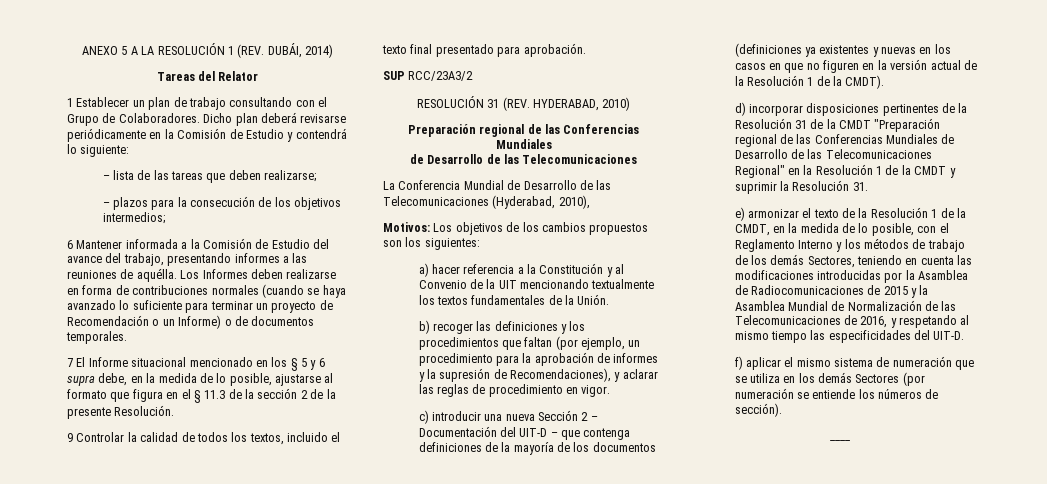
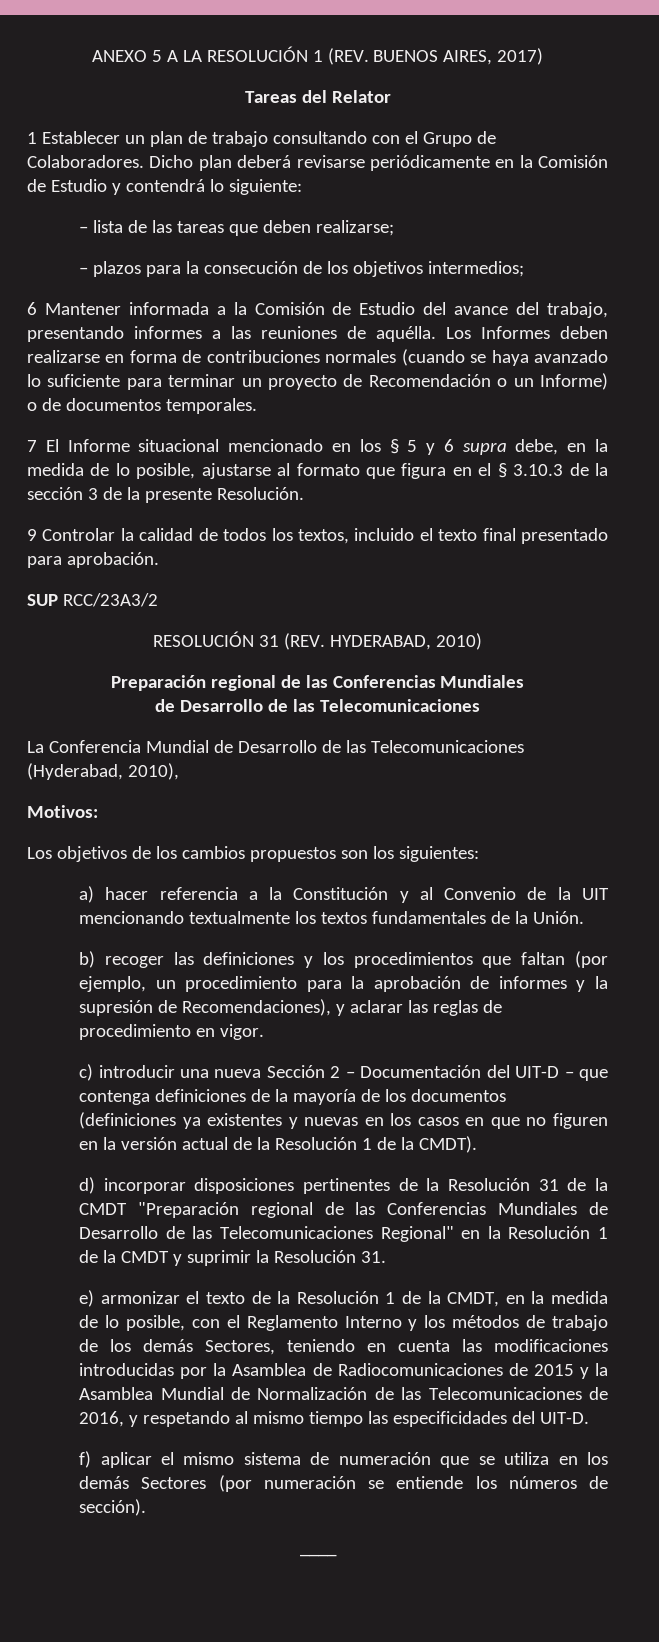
- ANEXO 5 A LA RESOLUCIÓN 1 (REV. DUBÁI, 2014)
+ ANEXO 5 A LA RESOLUCIÓN 1 (REV. BUENOS AIRES, 2017)
- 7 El Informe situacional mencionado en los § 5 y 6 supra debe, en la medida de lo posible, ajustarse al formato que figura en el § 11.3 de la sección 2 de la presente Resolución.
+ 7 El Informe situacional mencionado en los § 5 y 6 supra debe, en la medida de lo posible, ajustarse al formato que figura en el § 3.10.3 de la sección 3 de la presente Resolución.
- Motivos: Los objetivos de los cambios propuestos son los siguientes:
+ Motivos:
+ Los objetivos de los cambios propuestos son los siguientes:

